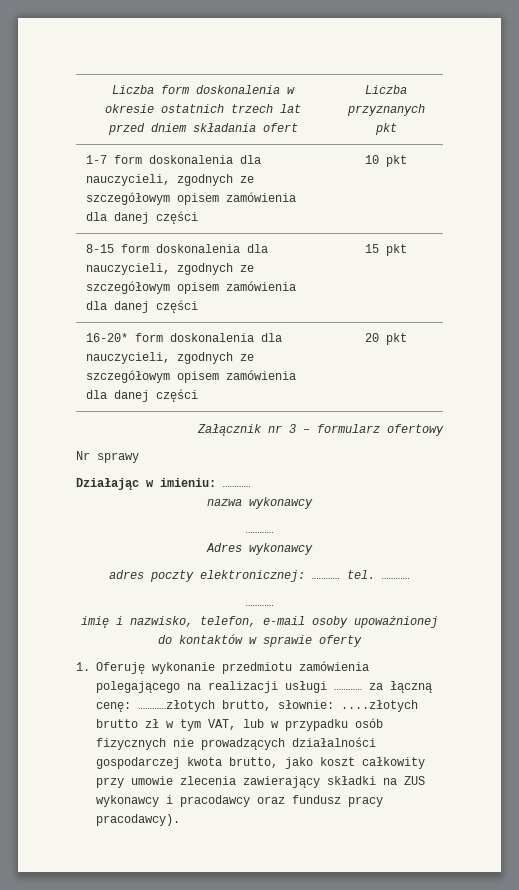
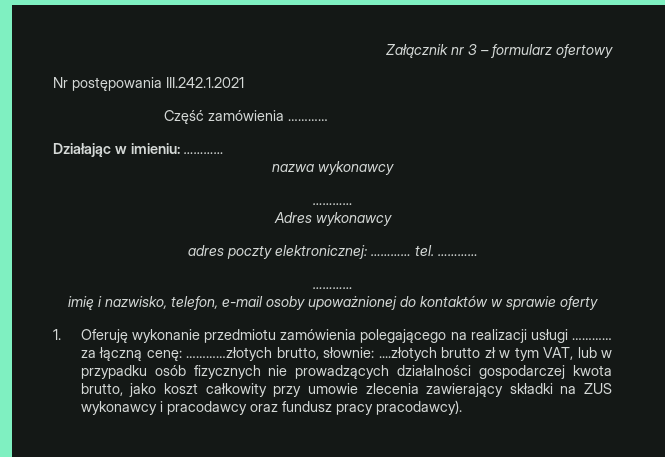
- Liczba form doskonalenia w okresie ostatnich trzech lat przed dniem składania ofert | Liczba przyznanych pkt
- 1-7 form doskonalenia dla nauczycieli, zgodnych ze szczegółowym opisem zamówienia dla danej części | 10 pkt
- 8-15 form doskonalenia dla nauczycieli, zgodnych ze szczegółowym opisem zamówienia dla danej części | 15 pkt
- 16-20* form doskonalenia dla nauczycieli, zgodnych ze szczegółowym opisem zamówienia dla danej części | 20 pkt
- Nr sprawy
+ Nr postępowania III.242.1.2021
+ Część zamówienia …………

